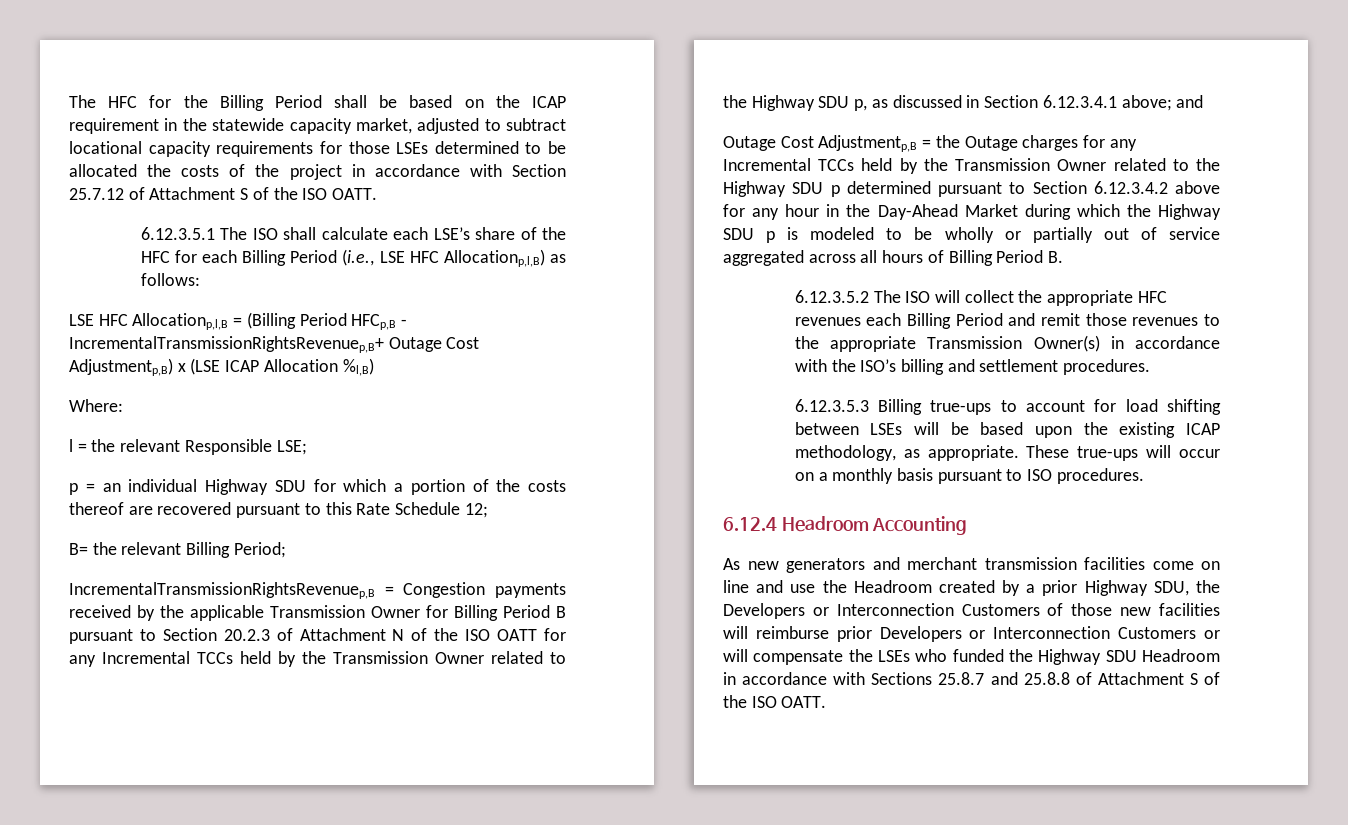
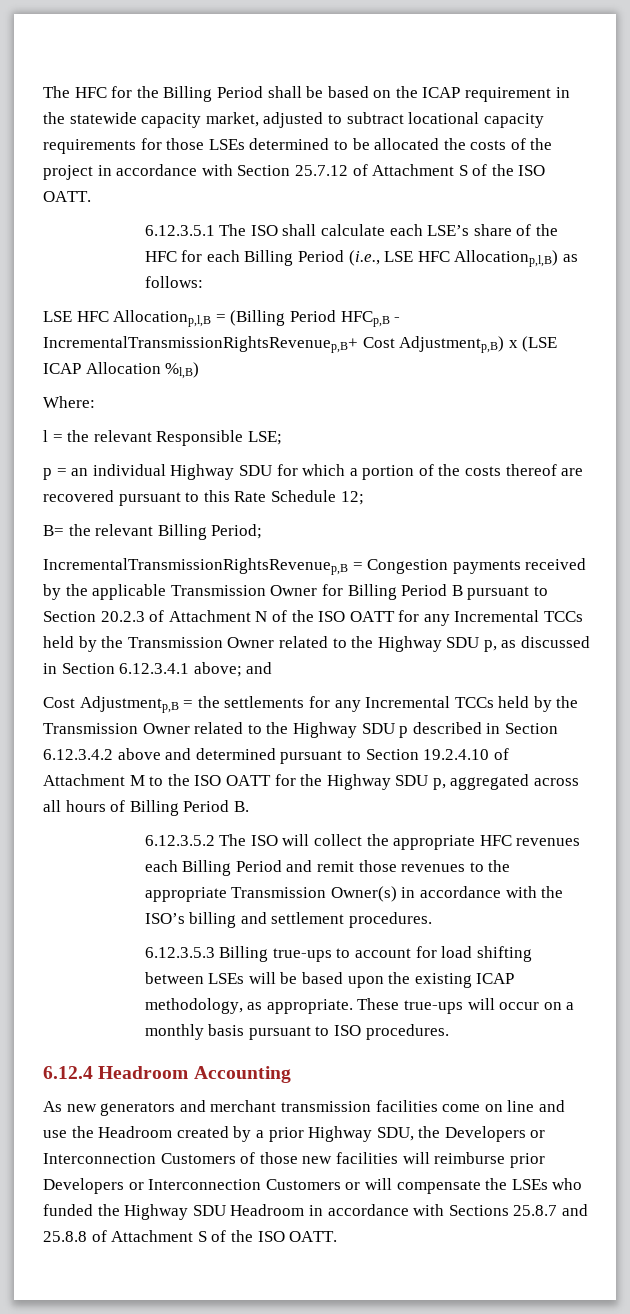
- LSE HFC Allocationp,l,B = (Billing Period HFCp,B - IncrementalTransmissionRightsRevenuep,B+ Outage Cost Adjustmentp,B) x (LSE ICAP Allocation %l,B)
+ LSE HFC Allocationp,l,B = (Billing Period HFCp,B - IncrementalTransmissionRightsRevenuep,B+ Cost Adjustmentp,B) x (LSE ICAP Allocation %l,B)
- Outage Cost Adjustmentp,B = the Outage charges for any Incremental TCCs held by the Transmission Owner related to the Highway SDU p determined pursuant to Section 6.12.3.4.2 above for any hour in the Day-Ahead Market during which the Highway SDU p is modeled to be wholly or partially out of service aggregated across all hours of Billing Period B.
+ Cost Adjustmentp,B = the settlements for any Incremental TCCs held by the Transmission Owner related to the Highway SDU p described in Section 6.12.3.4.2 above and determined pursuant to Section 19.2.4.10 of Attachment M to the ISO OATT for the Highway SDU p, aggregated across all hours of Billing Period B.

